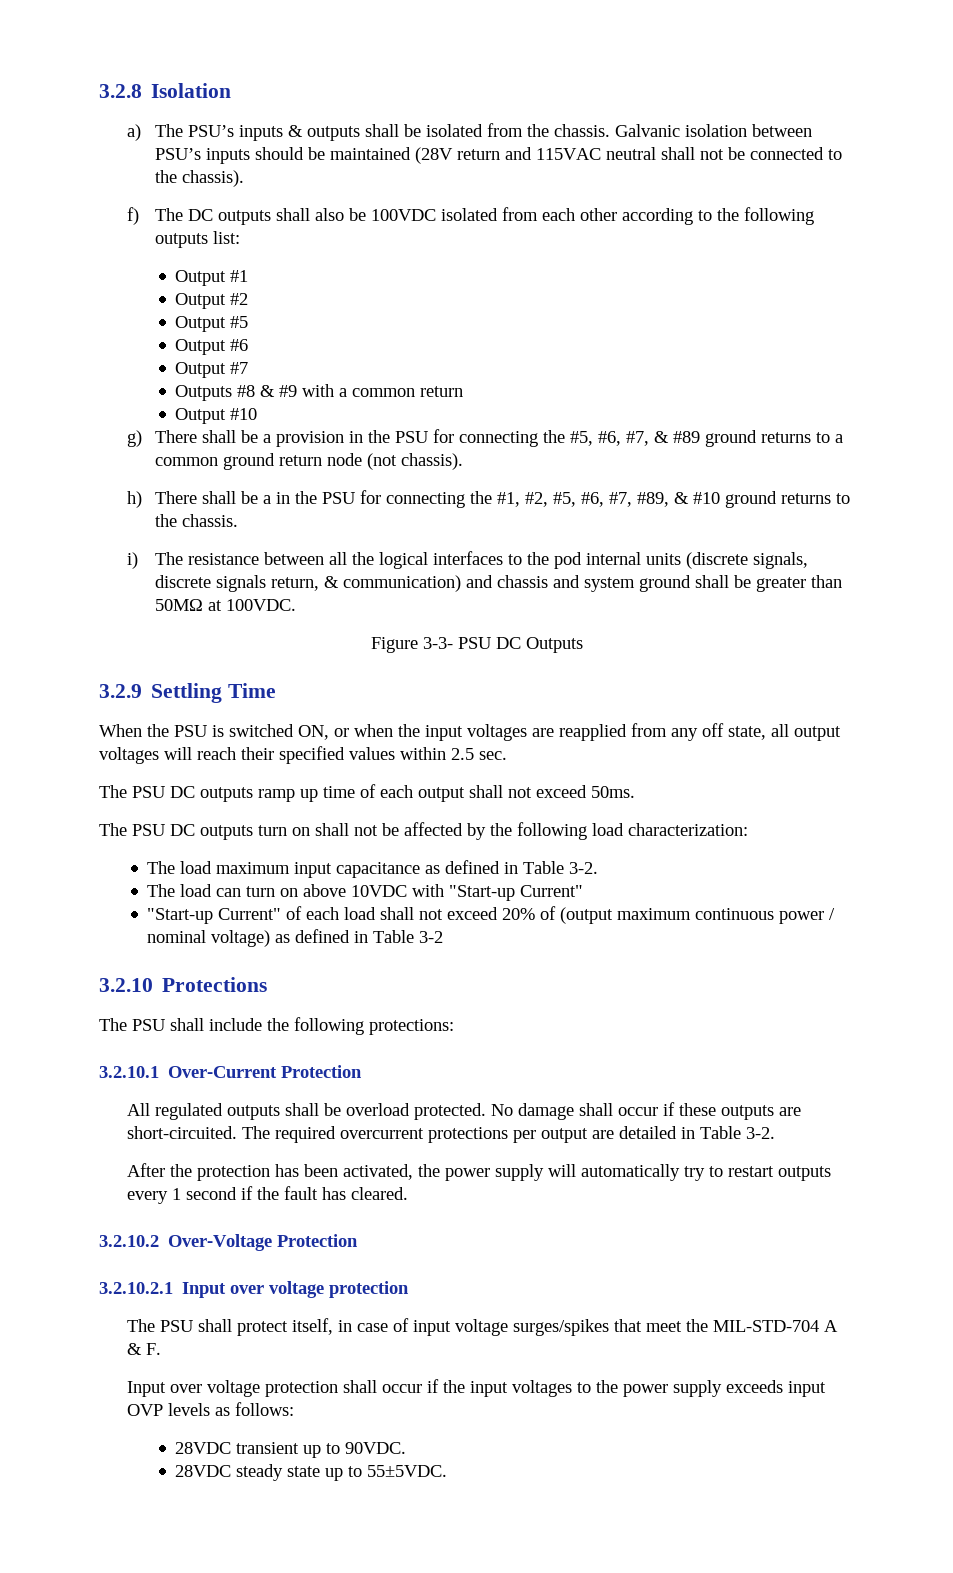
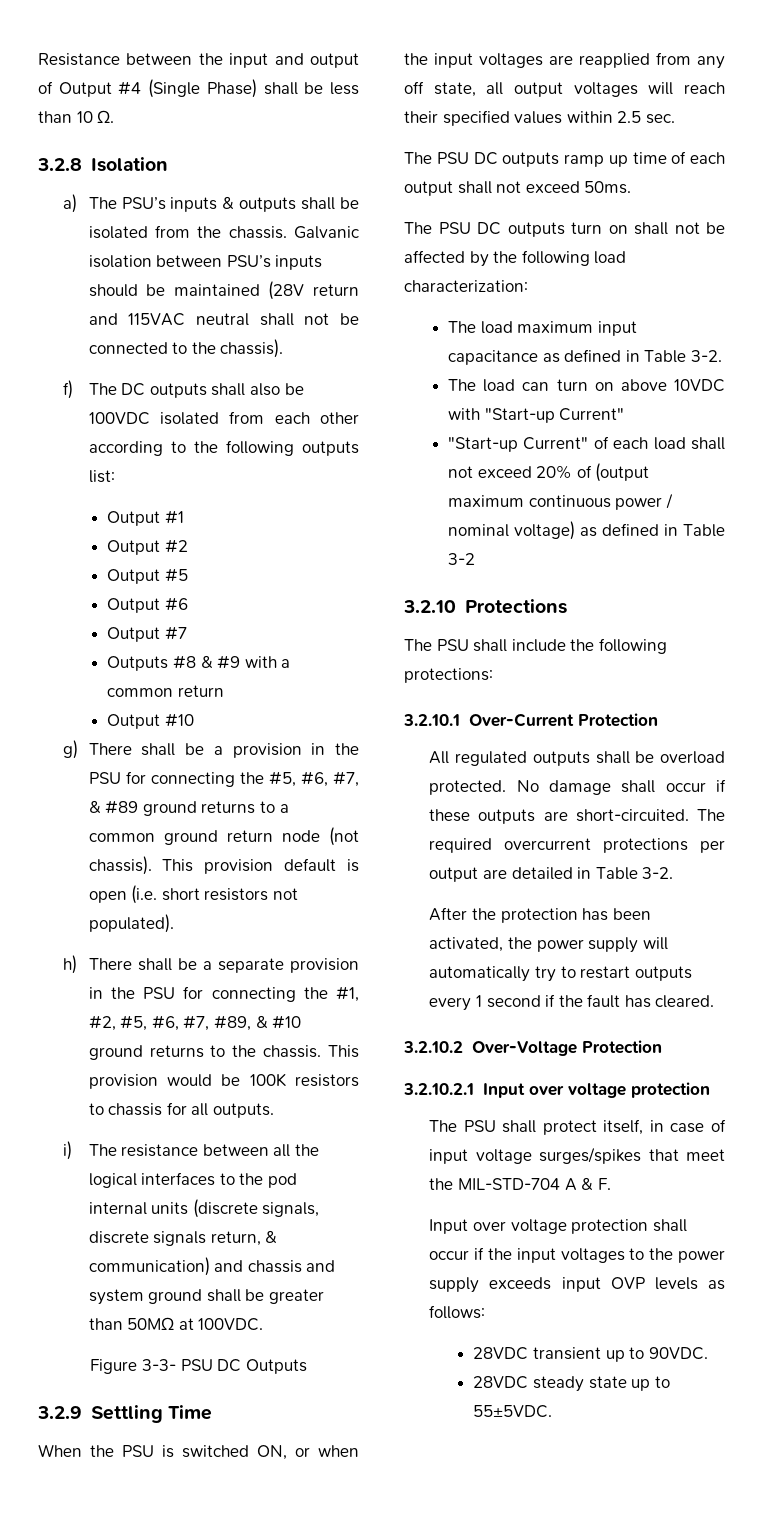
+ Resistance between the input and output of Output #4 (Single Phase) shall be less than 10 Ω.
+ This provision default is open (i.e. short resistors not populated).
- h) There shall be a in the PSU for connecting the #1, #2, #5, #6, #7, #89, & #10 ground returns to the chassis.
+ h) There shall be a separate provision in the PSU for connecting the #1, #2, #5, #6, #7, #89, & #10 ground returns to the chassis. This provision would be 100K resistors to chassis for all outputs.

